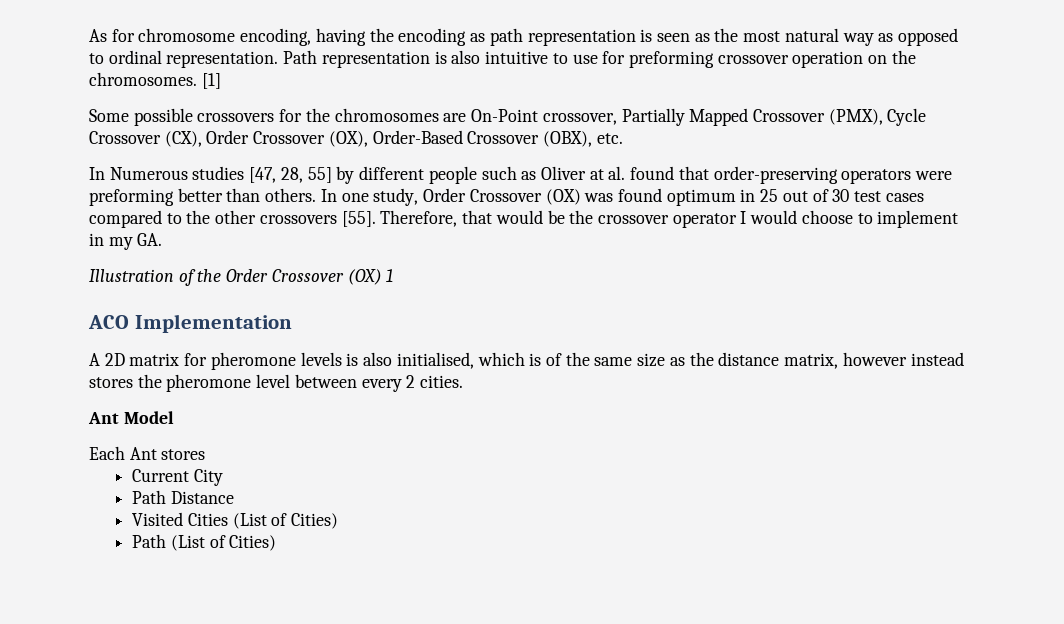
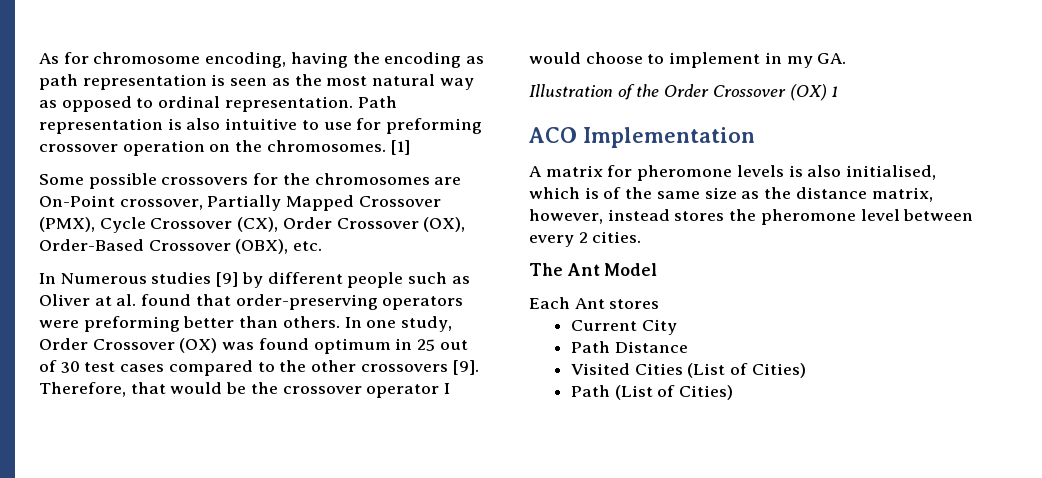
- In Numerous studies [47, 28, 55] by different people such as Oliver at al. found that order-preserving operators were preforming better than others.
+ In Numerous studies [9] by different people such as Oliver at al. found that order-preserving operators were preforming better than others.
- In one study, Order Crossover (OX) was found optimum in 25 out of 30 test cases compared to the other crossovers [55].
+ In one study, Order Crossover (OX) was found optimum in 25 out of 30 test cases compared to the other crossovers [9].
- A 2D matrix for pheromone levels is also initialised, which is of the same size as the distance matrix, however instead stores the pheromone level between every 2 cities.
+ A matrix for pheromone levels is also initialised, which is of the same size as the distance matrix, however, instead stores the pheromone level between every 2 cities.
- Ant Model
+ The Ant Model

